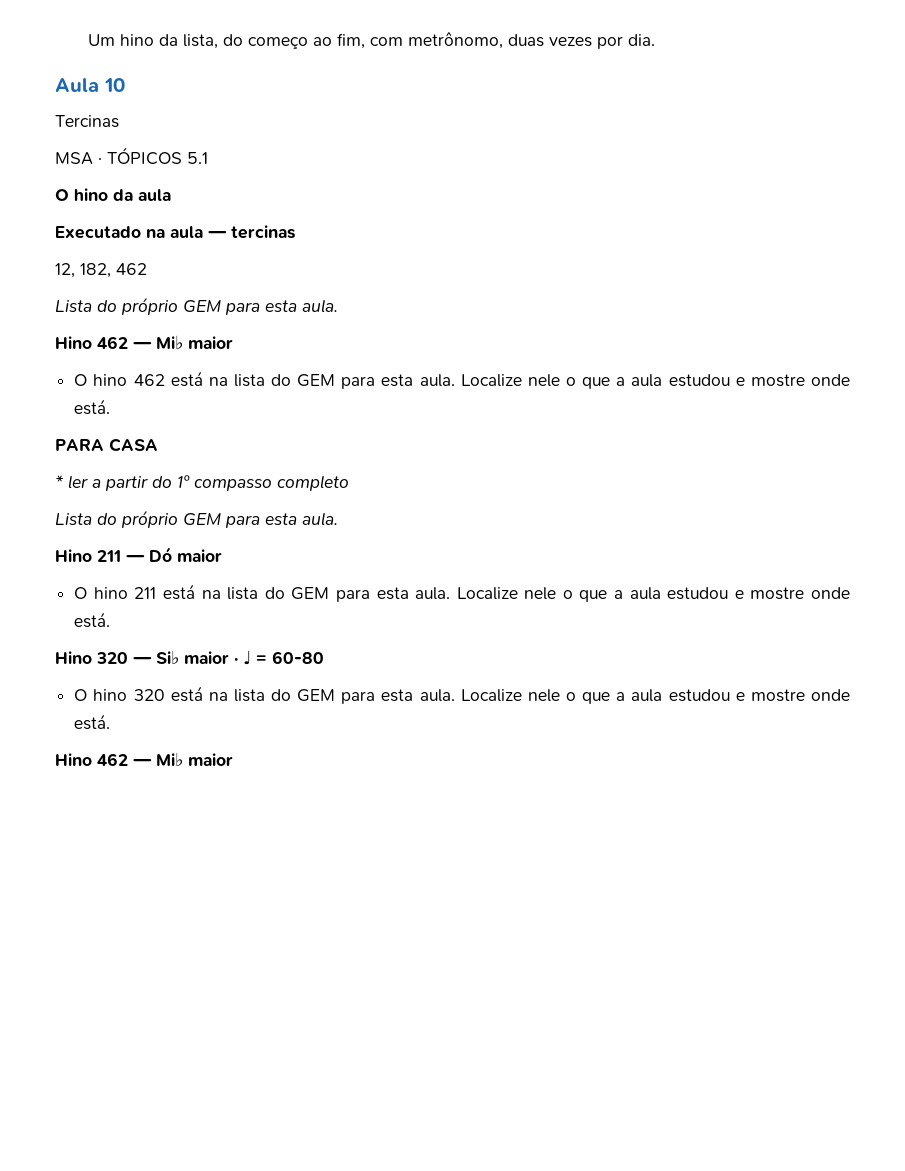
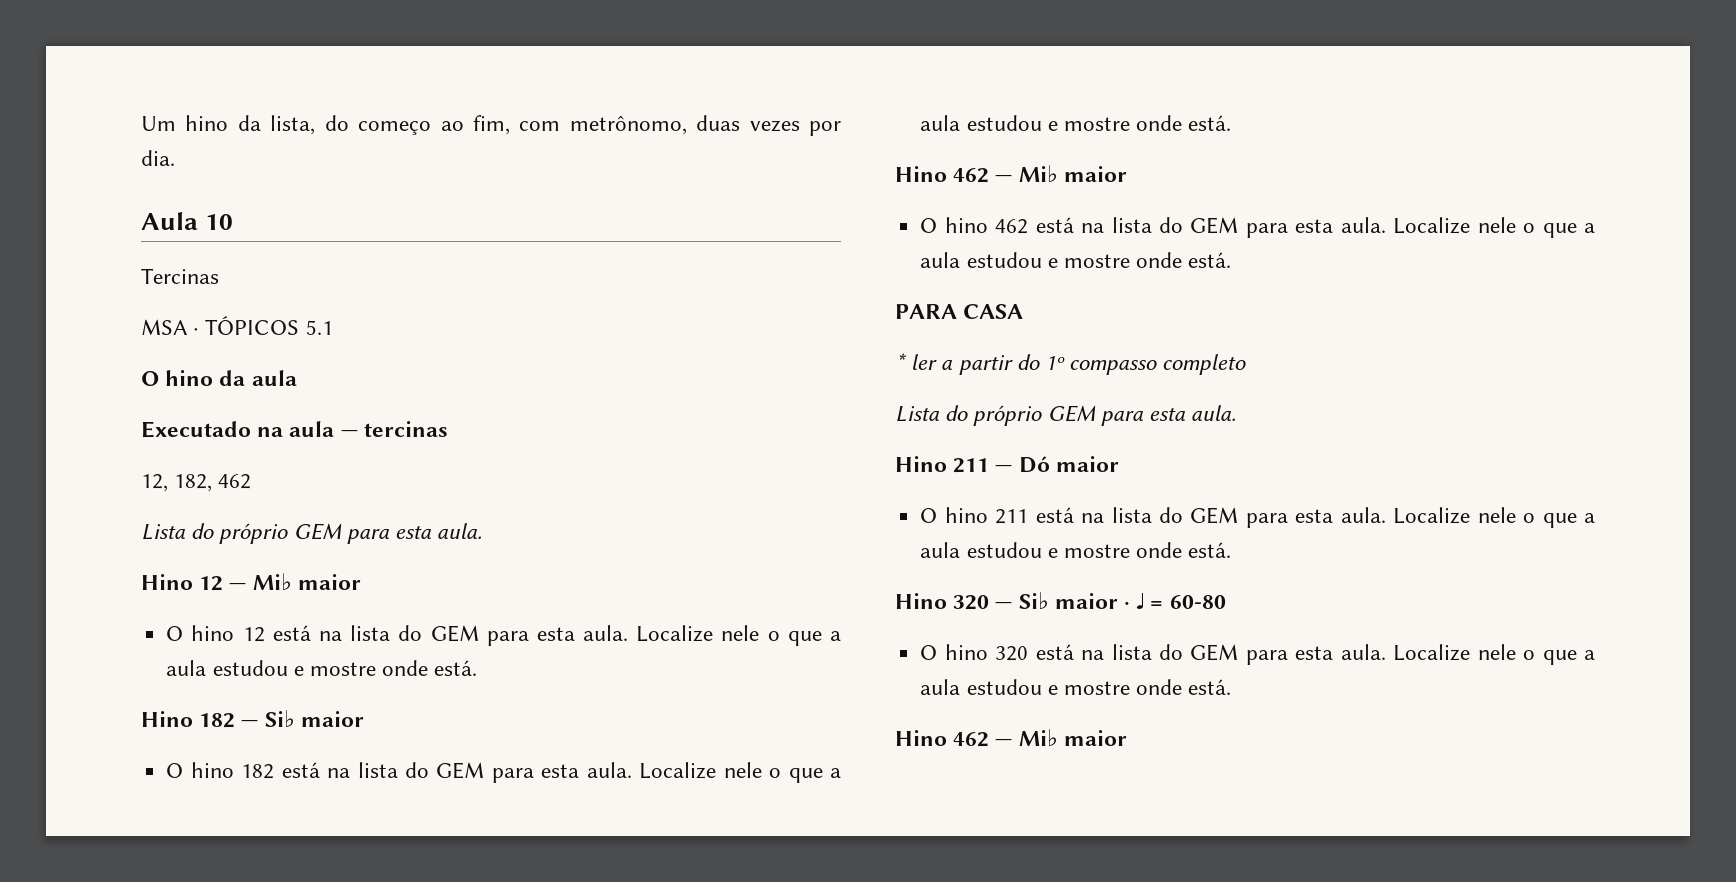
+ Hino 12 — Mi♭ maior
+ O hino 12 está na lista do GEM para esta aula. Localize nele o que a aula estudou e mostre onde está.
+ Hino 182 — Si♭ maior
+ O hino 182 está na lista do GEM para esta aula. Localize nele o que a aula estudou e mostre onde está.

